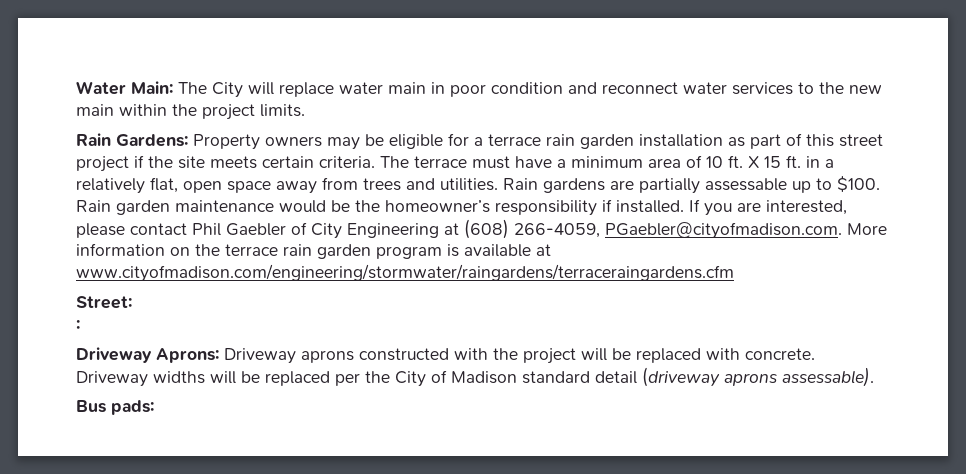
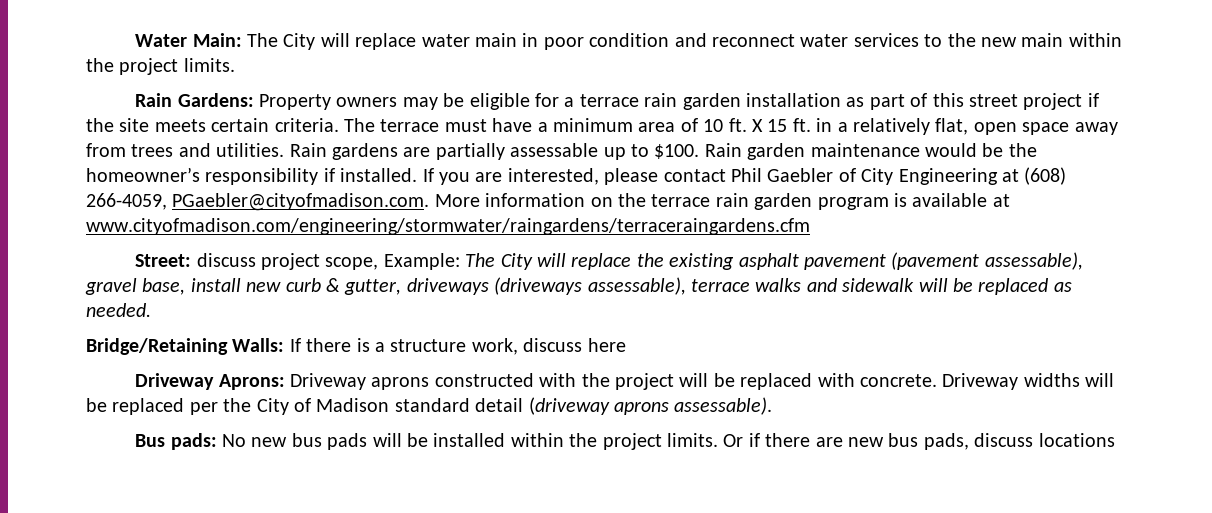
- Street:
- :
+ Street: discuss project scope, Example: The City will replace the existing asphalt pavement (pavement assessable), gravel base, install new curb & gutter, driveways (driveways assessable), terrace walks and sidewalk will be replaced as needed.
+ Bridge/Retaining Walls: If there is a structure work, discuss here
- Bus pads:
+ Bus pads: No new bus pads will be installed within the project limits. Or if there are new bus pads, discuss locations

